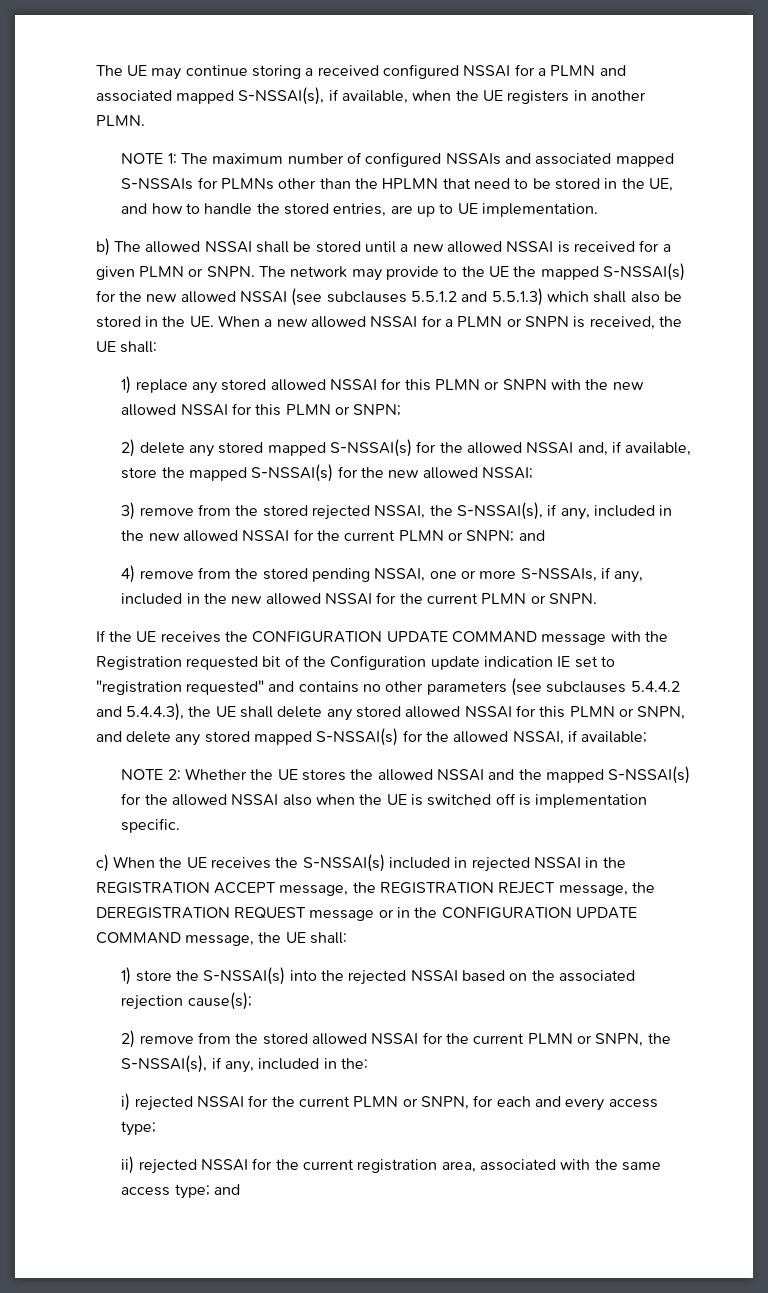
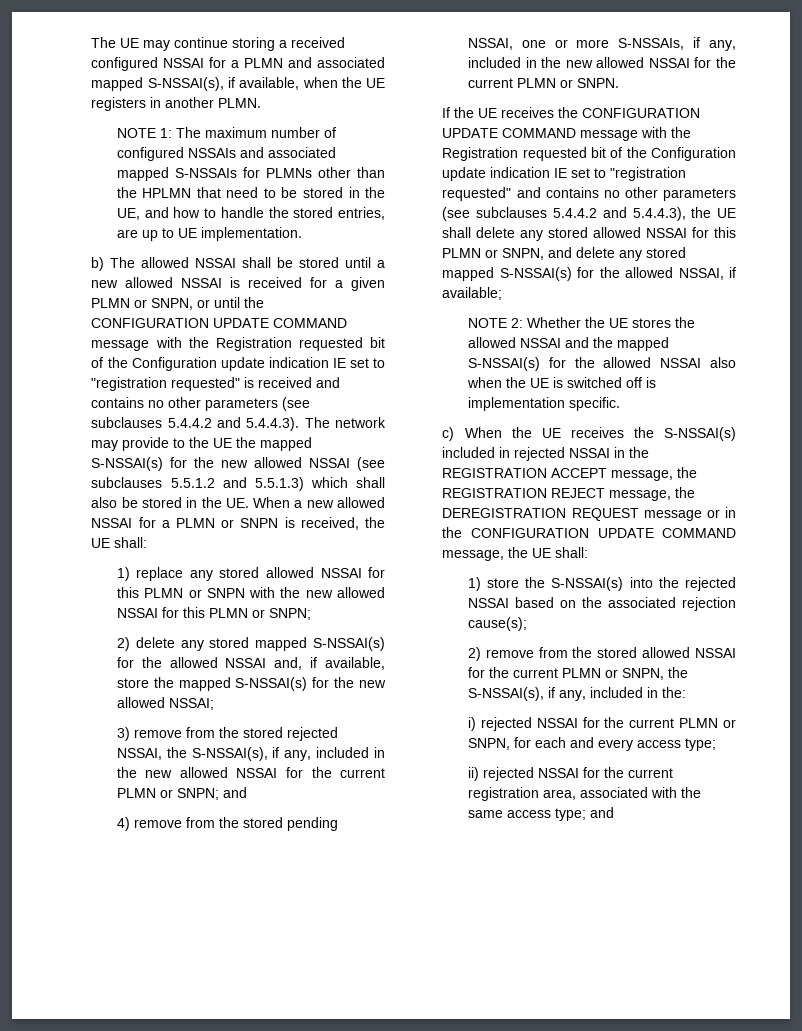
- b) The allowed NSSAI shall be stored until a new allowed NSSAI is received for a given PLMN or SNPN. The network may provide to the UE the mapped S-NSSAI(s) for the new allowed NSSAI (see subclauses 5.5.1.2 and 5.5.1.3) which shall also be stored in the UE. When a new allowed NSSAI for a PLMN or SNPN is received, the UE shall:
+ b) The allowed NSSAI shall be stored until a new allowed NSSAI is received for a given PLMN or SNPN, or until the CONFIGURATION UPDATE COMMAND message with the Registration requested bit of the Configuration update indication IE set to "registration requested" is received and contains no other parameters (see subclauses 5.4.4.2 and 5.4.4.3). The network may provide to the UE the mapped S-NSSAI(s) for the new allowed NSSAI (see subclauses 5.5.1.2 and 5.5.1.3) which shall also be stored in the UE. When a new allowed NSSAI for a PLMN or SNPN is received, the UE shall:

